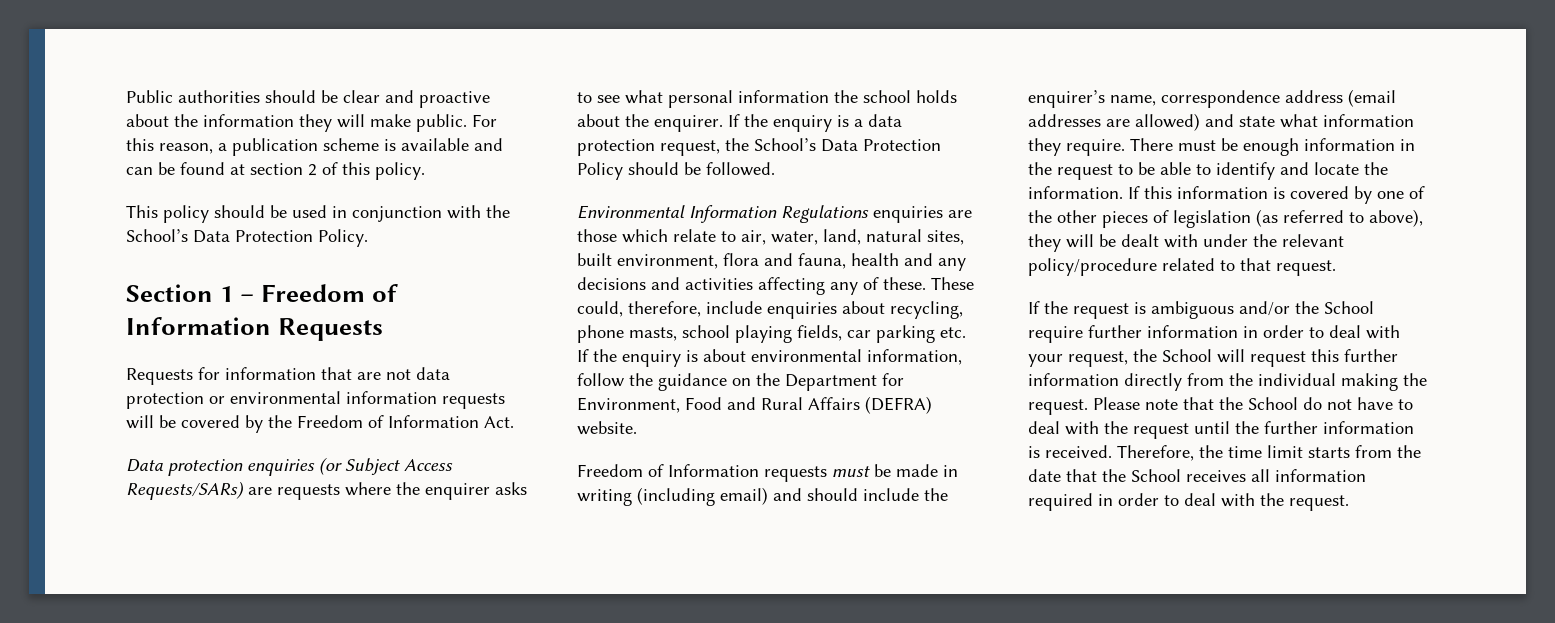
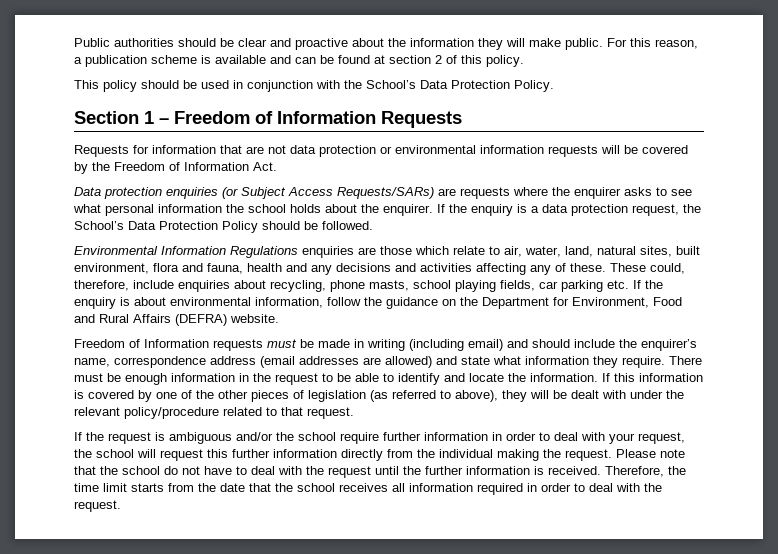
- If the request is ambiguous and/or the School require further information in order to deal with your request, the School will request this further information directly from the individual making the request.
+ If the request is ambiguous and/or the school require further information in order to deal with your request, the school will request this further information directly from the individual making the request.
- Please note that the School do not have to deal with the request until the further information is received.
+ Please note that the school do not have to deal with the request until the further information is received.
- Therefore, the time limit starts from the date that the School receives all information required in order to deal with the request.
+ Therefore, the time limit starts from the date that the school receives all information required in order to deal with the request.

